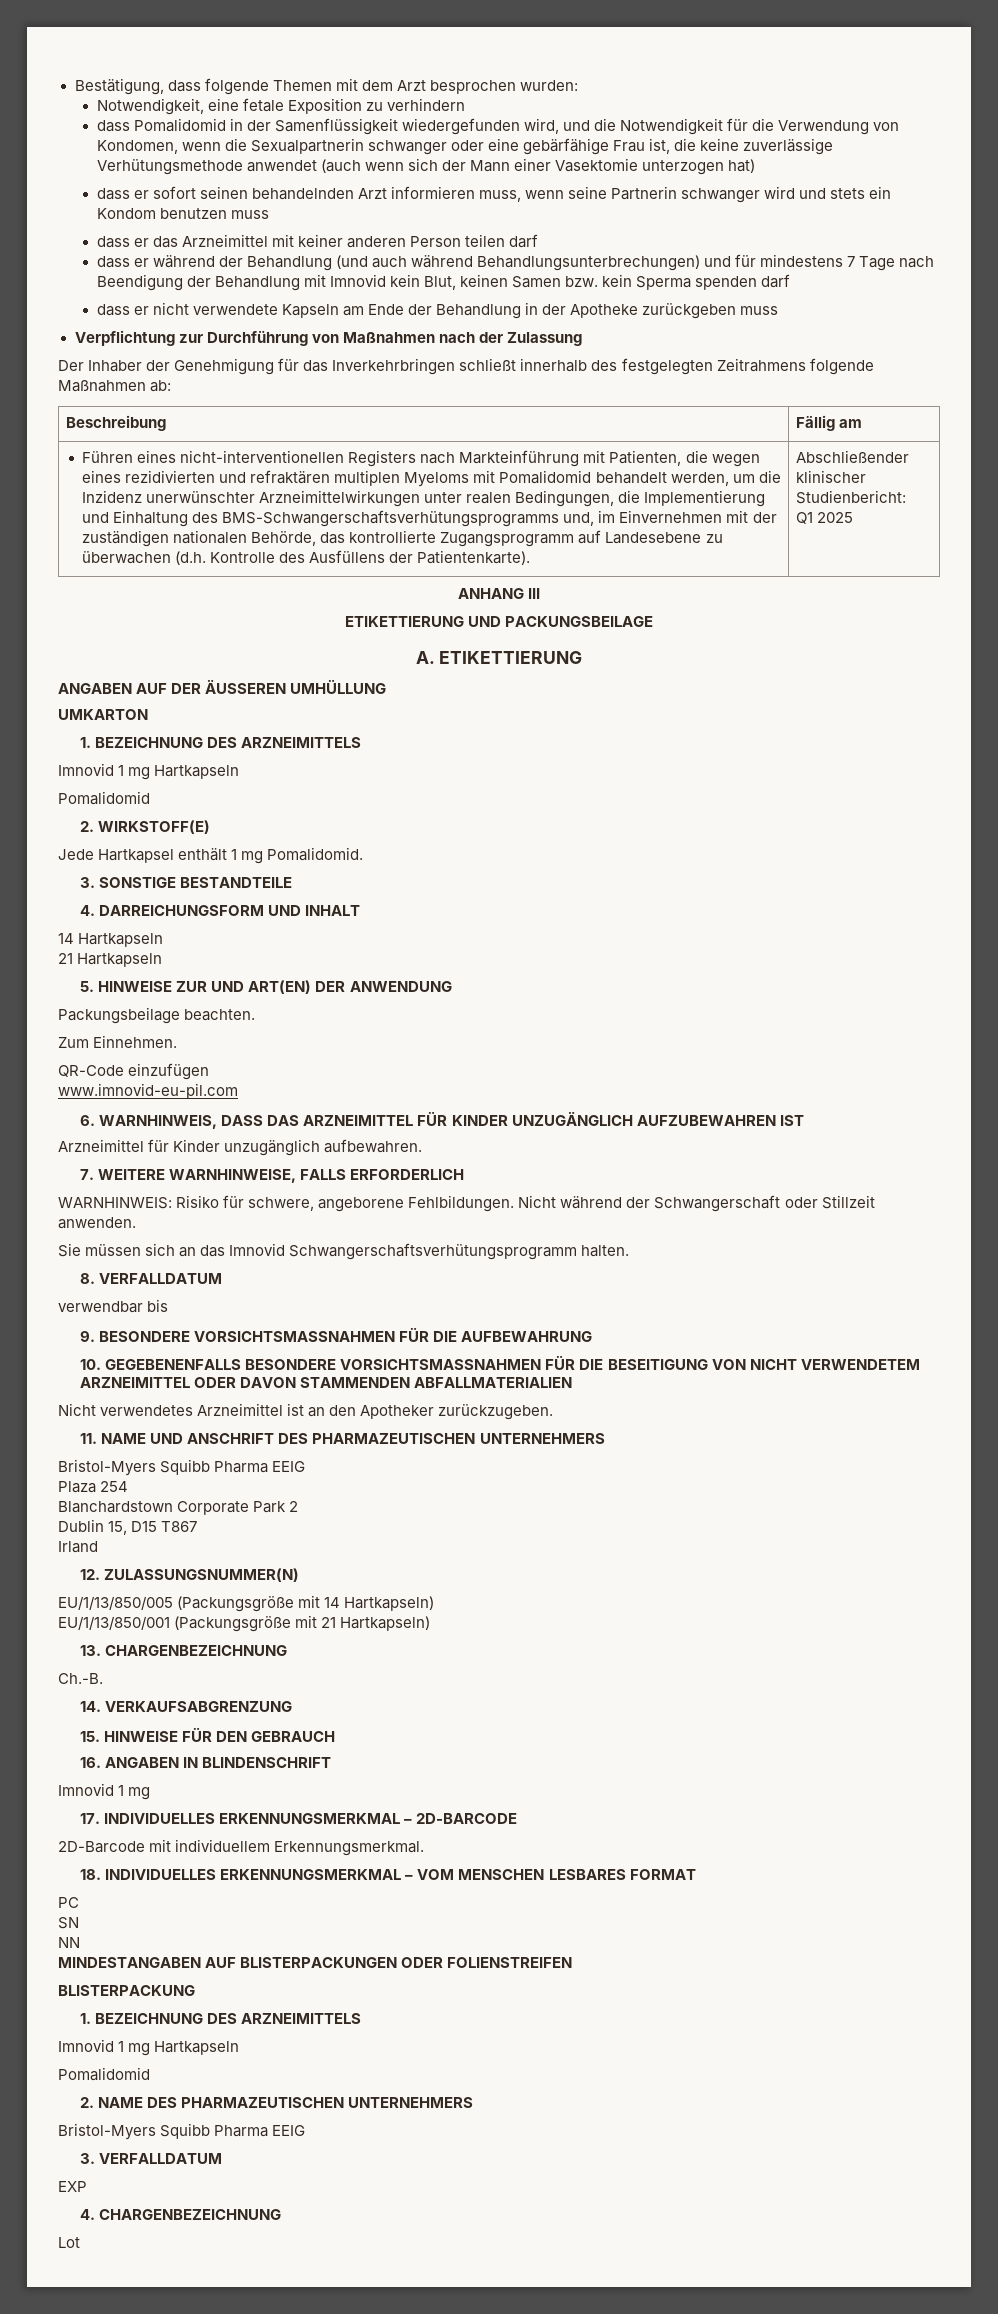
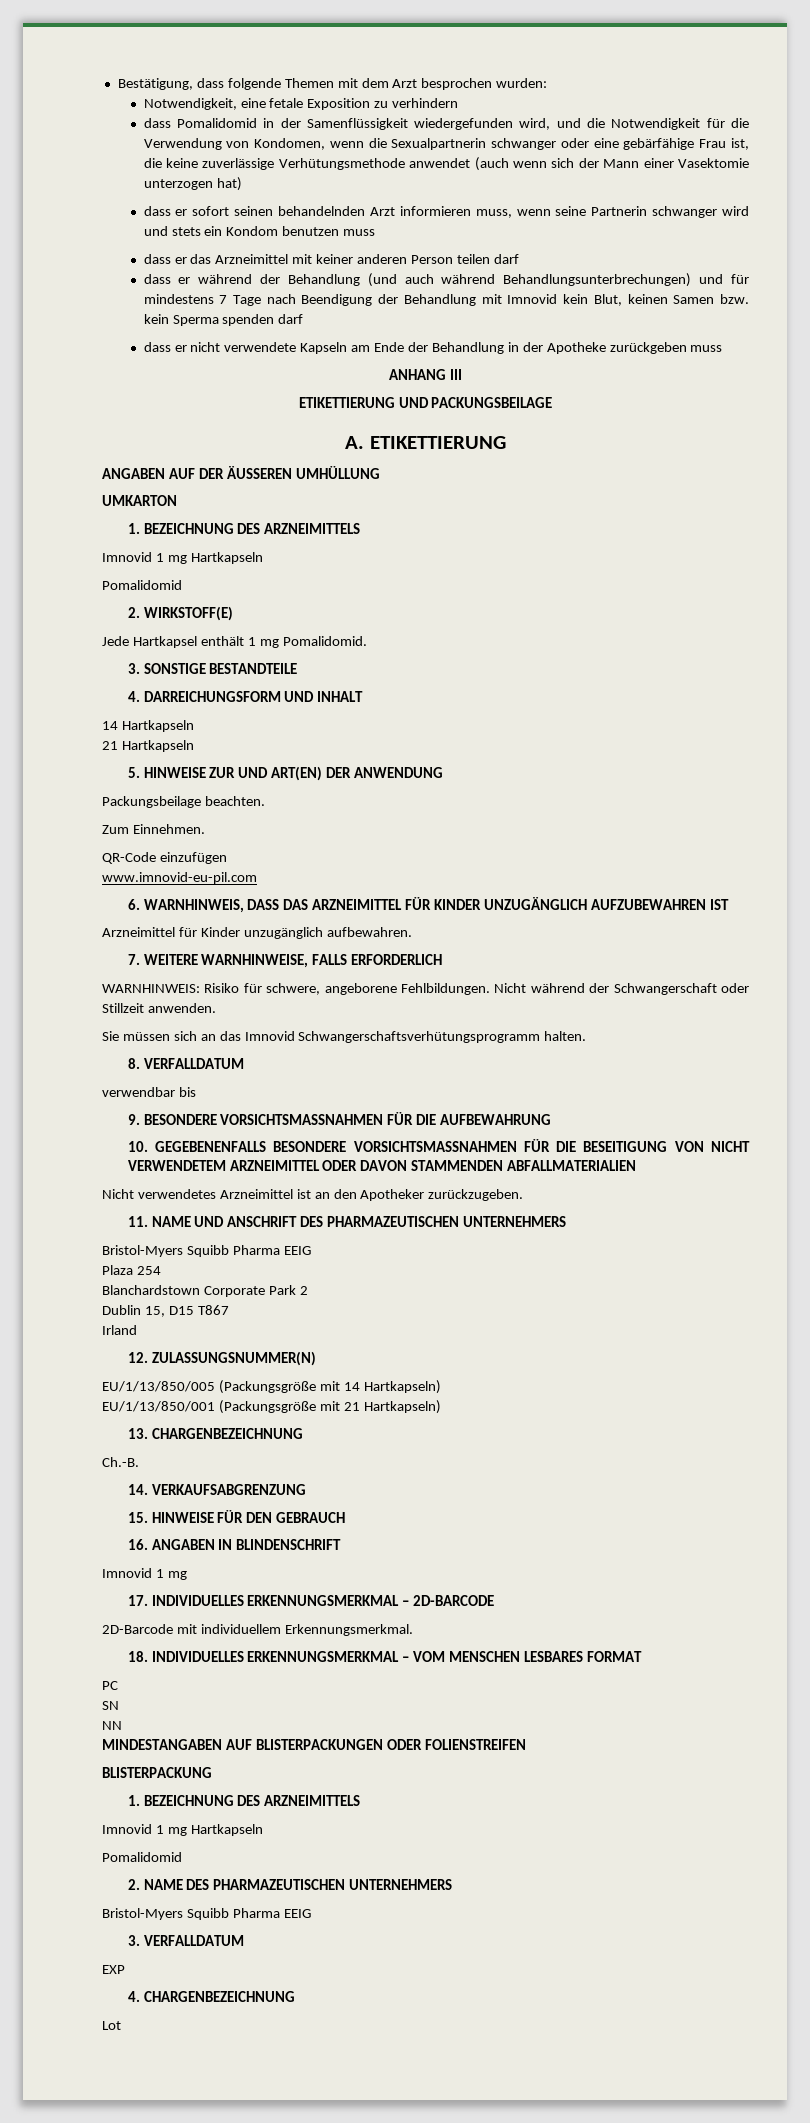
- Verpflichtung zur Durchführung von Maßnahmen nach der Zulassung
- Der Inhaber der Genehmigung für das Inverkehrbringen schließt innerhalb des festgelegten Zeitrahmens folgende Maßnahmen ab:
- Beschreibung | Fällig am
- Führen eines nicht-interventionellen Registers nach Markteinführung mit Patienten, die wegen eines rezidivierten und refraktären multiplen Myeloms mit Pomalidomid behandelt werden, um die Inzidenz unerwünschter Arzneimittelwirkungen unter realen Bedingungen, die Implementierung und Einhaltung des BMS-Schwangerschaftsverhütungsprogramms und, im Einvernehmen mit der zuständigen nationalen Behörde, das kontrollierte Zugangsprogramm auf Landesebene zu überwachen (d.h. Kontrolle des Ausfüllens der Patientenkarte). | Abschließender klinischer Studienbericht:
- Q1 2025

